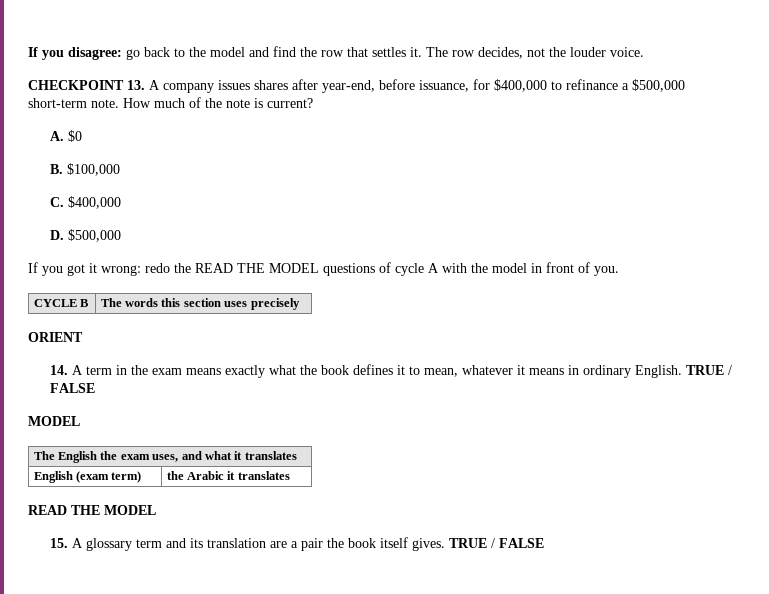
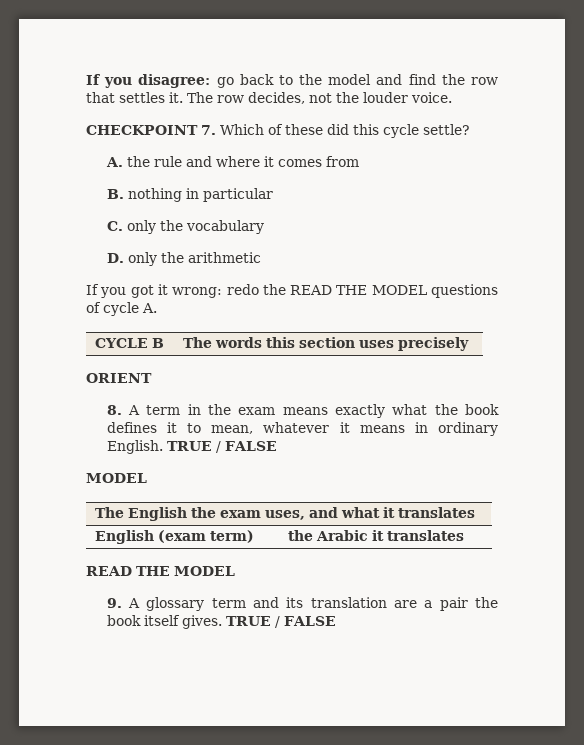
- CHECKPOINT 13. A company issues shares after year-end, before issuance, for $400,000 to refinance a $500,000 short-term note. How much of the note is current?
- A. $0
- B. $100,000
- C. $400,000
- D. $500,000
+ CHECKPOINT 7. Which of these did this cycle settle?
+ A. the rule and where it comes from
+ B. nothing in particular
+ C. only the vocabulary
+ D. only the arithmetic
- If you got it wrong: redo the READ THE MODEL questions of cycle A with the model in front of you.
+ If you got it wrong: redo the READ THE MODEL questions of cycle A.
- 14. A term in the exam means exactly what the book defines it to mean, whatever it means in ordinary English.
+ 8. A term in the exam means exactly what the book defines it to mean, whatever it means in ordinary English.
- 15. A glossary term and its translation are a pair the book itself gives.
+ 9. A glossary term and its translation are a pair the book itself gives.

